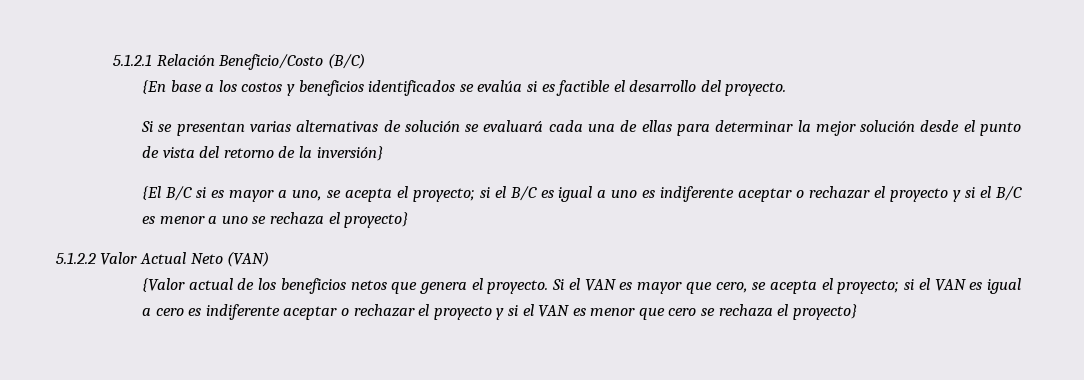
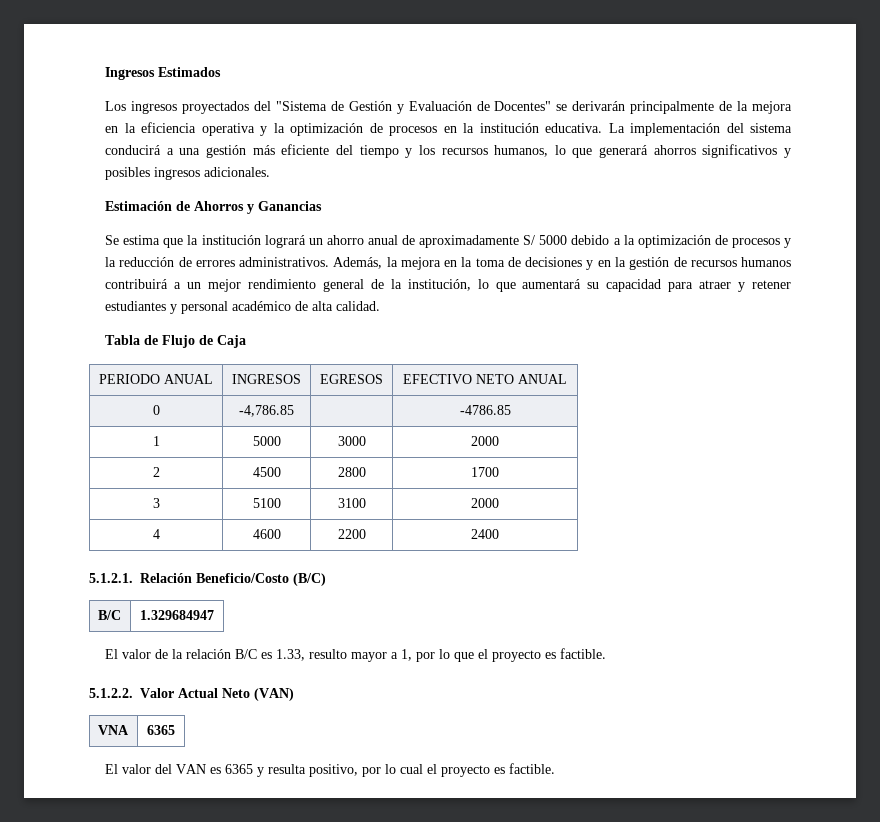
- 5.1.2.1 Relación Beneficio/Costo (B/C)
- {En base a los costos y beneficios identificados se evalúa si es factible el desarrollo del proyecto.
- Si se presentan varias alternativas de solución se evaluará cada una de ellas para determinar la mejor solución desde el punto de vista del retorno de la inversión}
- {El B/C si es mayor a uno, se acepta el proyecto; si el B/C es igual a uno es indiferente aceptar o rechazar el proyecto y si el B/C es menor a uno se rechaza el proyecto}
- 5.1.2.2 Valor Actual Neto (VAN)
- {Valor actual de los beneficios netos que genera el proyecto. Si el VAN es mayor que cero, se acepta el proyecto; si el VAN es igual a cero es indiferente aceptar o rechazar el proyecto y si el VAN es menor que cero se rechaza el proyecto}
+ Ingresos Estimados
+ Los ingresos proyectados del "Sistema de Gestión y Evaluación de Docentes" se derivarán principalmente de la mejora en la eficiencia operativa y la optimización de procesos en la institución educativa. La implementación del sistema conducirá a una gestión más eficiente del tiempo y los recursos humanos, lo que generará ahorros significativos y posibles ingresos adicionales.
+ Estimación de Ahorros y Ganancias
+ Se estima que la institución logrará un ahorro anual de aproximadamente S/ 5000 debido a la optimización de procesos y la reducción de errores administrativos. Además, la mejora en la toma de decisiones y en la gestión de recursos humanos contribuirá a un mejor rendimiento general de la institución, lo que aumentará su capacidad para atraer y retener estudiantes y personal académico de alta calidad.
+ Tabla de Flujo de Caja
+ PERIODO ANUAL | INGRESOS | EGRESOS | EFECTIVO NETO ANUAL
+ 0 | -4,786.85 | | -4786.85
+ 1 | 5000 | 3000 | 2000
+ 2 | 4500 | 2800 | 1700
+ 3 | 5100 | 3100 | 2000
+ 4 | 4600 | 2200 | 2400
+ 5.1.2.1. Relación Beneficio/Costo (B/C)
+ B/C | 1.329684947
+ El valor de la relación B/C es 1.33, resulto mayor a 1, por lo que el proyecto es factible.
+ 5.1.2.2. Valor Actual Neto (VAN)
+ VNA | 6365
+ El valor del VAN es 6365 y resulta positivo, por lo cual el proyecto es factible.

